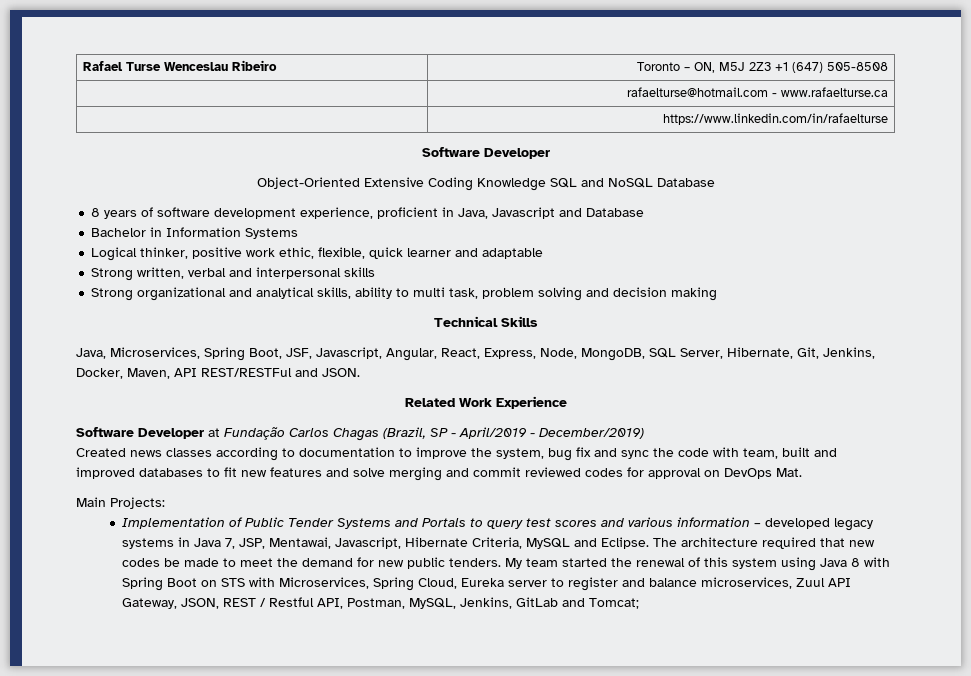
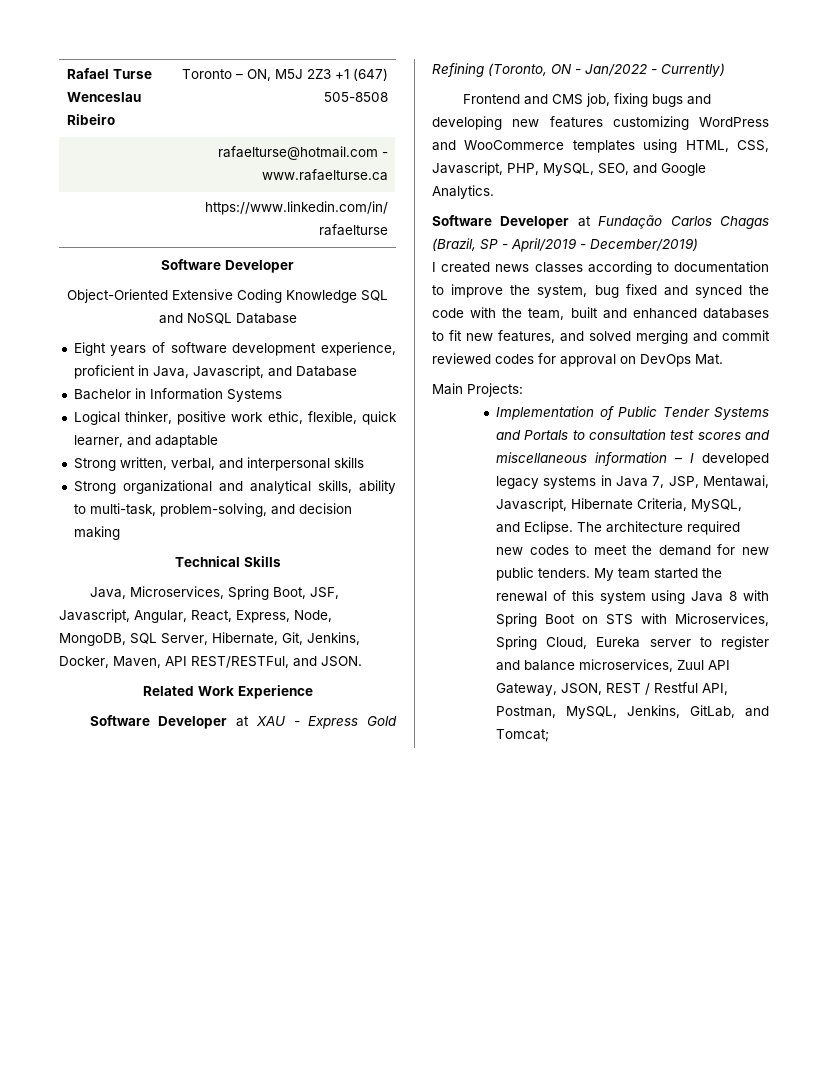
- 8 years of software development experience, proficient in Java, Javascript and Database
+ Eight years of software development experience, proficient in Java, Javascript, and Database
- Logical thinker, positive work ethic, flexible, quick learner and adaptable
+ Logical thinker, positive work ethic, flexible, quick learner, and adaptable
- Strong written, verbal and interpersonal skills
+ Strong written, verbal, and interpersonal skills
- Strong organizational and analytical skills, ability to multi task, problem solving and decision making
+ Strong organizational and analytical skills, ability to multi-task, problem-solving, and decision making
- Java, Microservices, Spring Boot, JSF, Javascript, Angular, React, Express, Node, MongoDB, SQL Server, Hibernate, Git, Jenkins, Docker, Maven, API REST/RESTFul and JSON.
+ Java, Microservices, Spring Boot, JSF, Javascript, Angular, React, Express, Node, MongoDB, SQL Server, Hibernate, Git, Jenkins, Docker, Maven, API REST/RESTFul, and JSON.
+ Software Developer at XAU - Express Gold Refining (Toronto, ON - Jan/2022 - Currently)
+ Frontend and CMS job, fixing bugs and developing new features customizing WordPress and WooCommerce templates using HTML, CSS, Javascript, PHP, MySQL, SEO, and Google Analytics.
- Created news classes according to documentation to improve the system, bug fix and sync the code with team, built and improved databases to fit new features and solve merging and commit reviewed codes for approval on DevOps Mat.
+ I created news classes according to documentation to improve the system, bug fixed and synced the code with the team, built and enhanced databases to fit new features, and solved merging and commit reviewed codes for approval on DevOps Mat.
- Implementation of Public Tender Systems and Portals to query test scores and various information – developed legacy systems in Java 7, JSP, Mentawai, Javascript, Hibernate Criteria, MySQL and Eclipse.
+ Implementation of Public Tender Systems and Portals to consultation test scores and miscellaneous information – I developed legacy systems in Java 7, JSP, Mentawai, Javascript, Hibernate Criteria, MySQL, and Eclipse.
- The architecture required that new codes be made to meet the demand for new public tenders.
+ The architecture required new codes to meet the demand for new public tenders.
- My team started the renewal of this system using Java 8 with Spring Boot on STS with Microservices, Spring Cloud, Eureka server to register and balance microservices, Zuul API Gateway, JSON, REST / Restful API, Postman, MySQL, Jenkins, GitLab and Tomcat;
+ My team started the renewal of this system using Java 8 with Spring Boot on STS with Microservices, Spring Cloud, Eureka server to register and balance microservices, Zuul API Gateway, JSON, REST / Restful API, Postman, MySQL, Jenkins, GitLab, and Tomcat;

